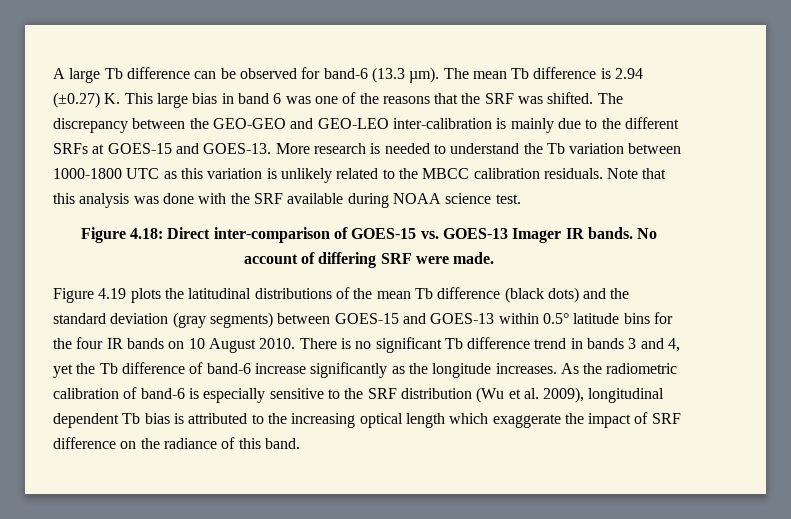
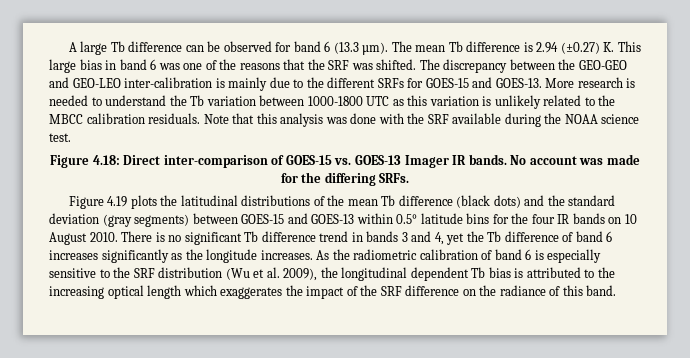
- A large Tb difference can be observed for band-6 (13.3 µm).
+ A large Tb difference can be observed for band 6 (13.3 µm).
- The discrepancy between the GEO-GEO and GEO-LEO inter-calibration is mainly due to the different SRFs at GOES-15 and GOES-13.
+ The discrepancy between the GEO-GEO and GEO-LEO inter-calibration is mainly due to the different SRFs for GOES-15 and GOES-13.
- Note that this analysis was done with the SRF available during NOAA science test.
+ Note that this analysis was done with the SRF available during the NOAA science test.
- No account of differing SRF were made.
+ No account was made for the differing SRFs.
- There is no significant Tb difference trend in bands 3 and 4, yet the Tb difference of band-6 increase significantly as the longitude increases.
+ There is no significant Tb difference trend in bands 3 and 4, yet the Tb difference of band 6 increases significantly as the longitude increases.
- As the radiometric calibration of band-6 is especially sensitive to the SRF distribution (Wu et al. 2009), longitudinal dependent Tb bias is attributed to the increasing optical length which exaggerate the impact of SRF difference on the radiance of this band.
+ As the radiometric calibration of band 6 is especially sensitive to the SRF distribution (Wu et al. 2009), the longitudinal dependent Tb bias is attributed to the increasing optical length which exaggerates the impact of the SRF difference on the radiance of this band.

